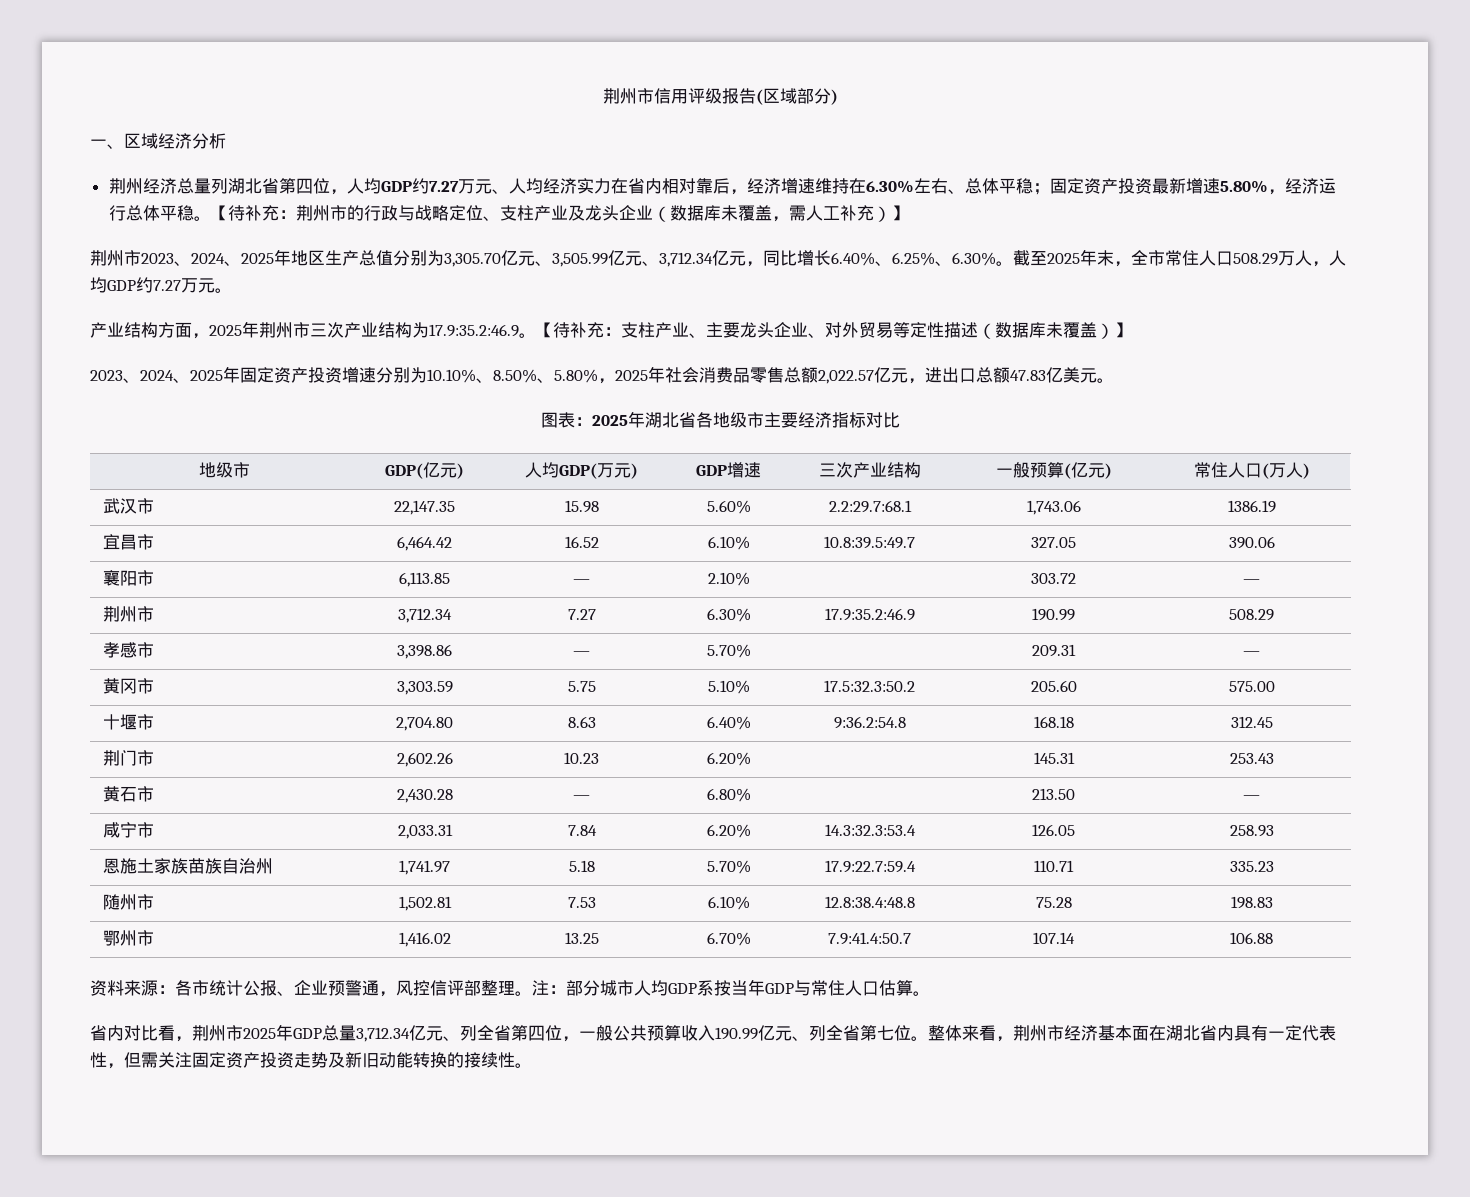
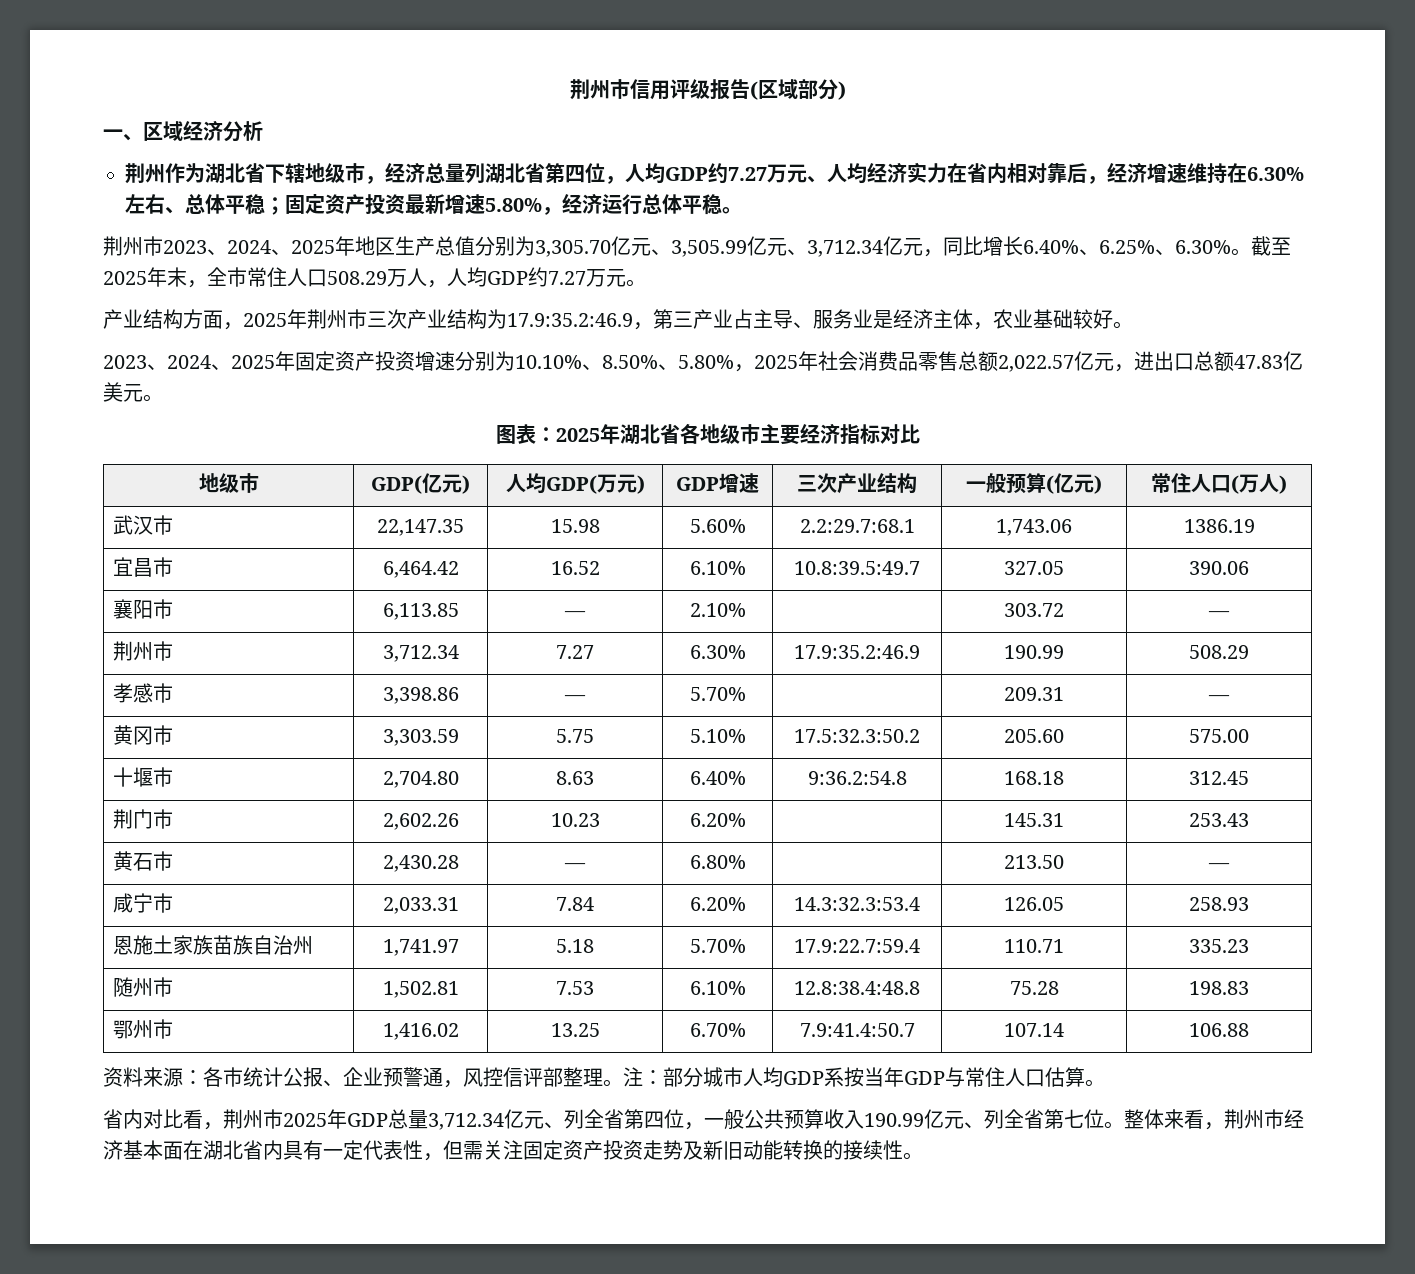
- 荆州经济总量列湖北省第四位，人均GDP约7.27万元、人均经济实力在省内相对靠后，经济增速维持在6.30%左右、总体平稳；固定资产投资最新增速5.80%，经济运行总体平稳。【待补充：荆州市的行政与战略定位、支柱产业及龙头企业（数据库未覆盖，需人工补充）】
+ 荆州作为湖北省下辖地级市，经济总量列湖北省第四位，人均GDP约7.27万元、人均经济实力在省内相对靠后，经济增速维持在6.30%左右、总体平稳；固定资产投资最新增速5.80%，经济运行总体平稳。
- 产业结构方面，2025年荆州市三次产业结构为17.9:35.2:46.9。【待补充：支柱产业、主要龙头企业、对外贸易等定性描述（数据库未覆盖）】
+ 产业结构方面，2025年荆州市三次产业结构为17.9:35.2:46.9，第三产业占主导、服务业是经济主体，农业基础较好。

